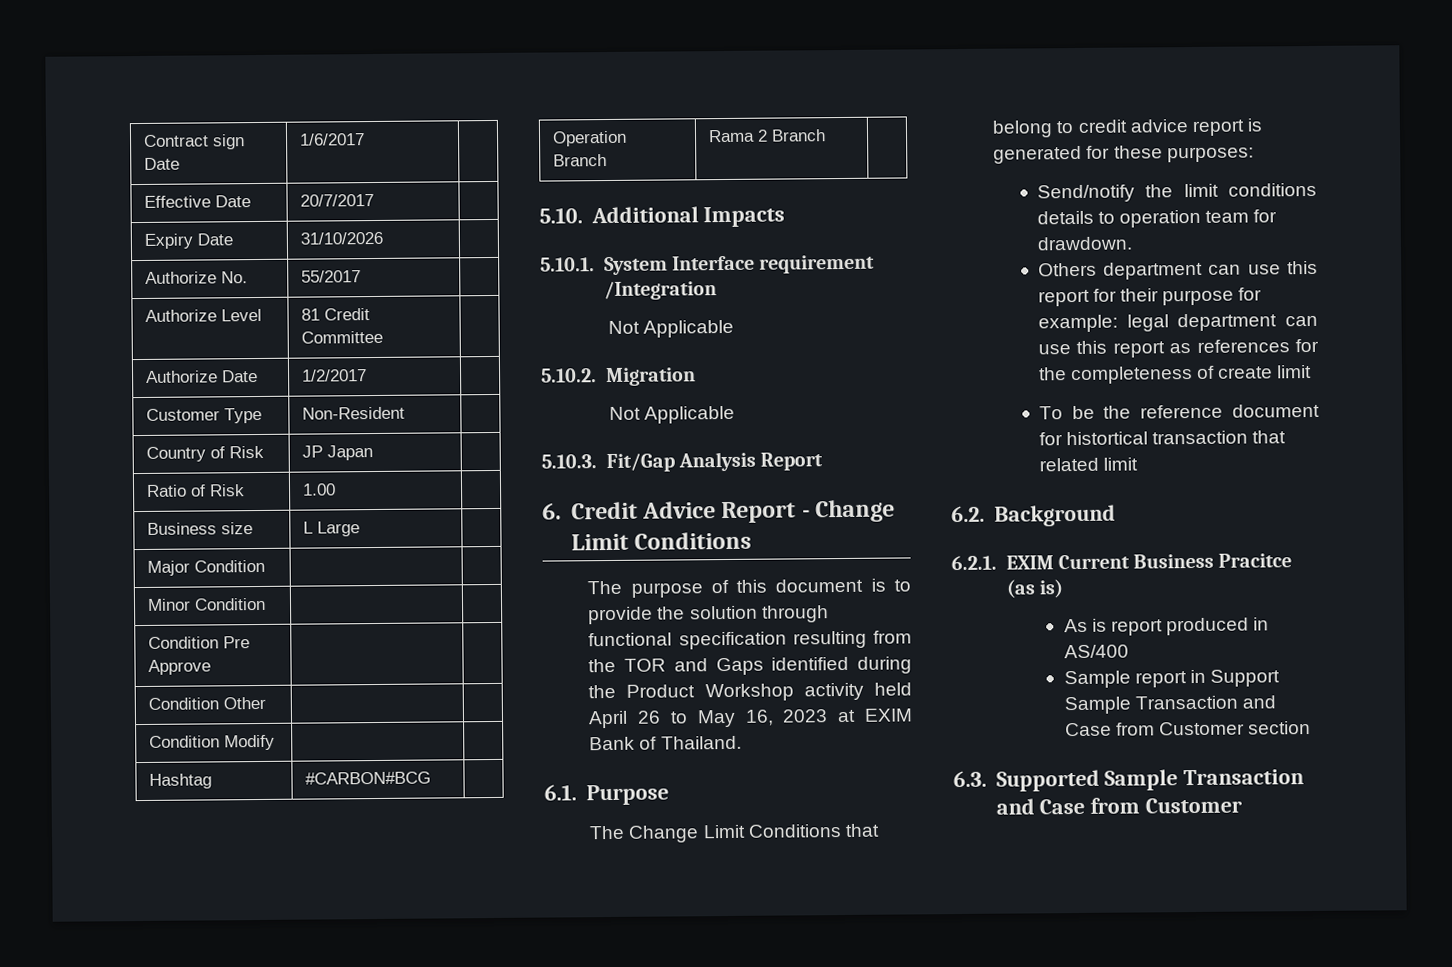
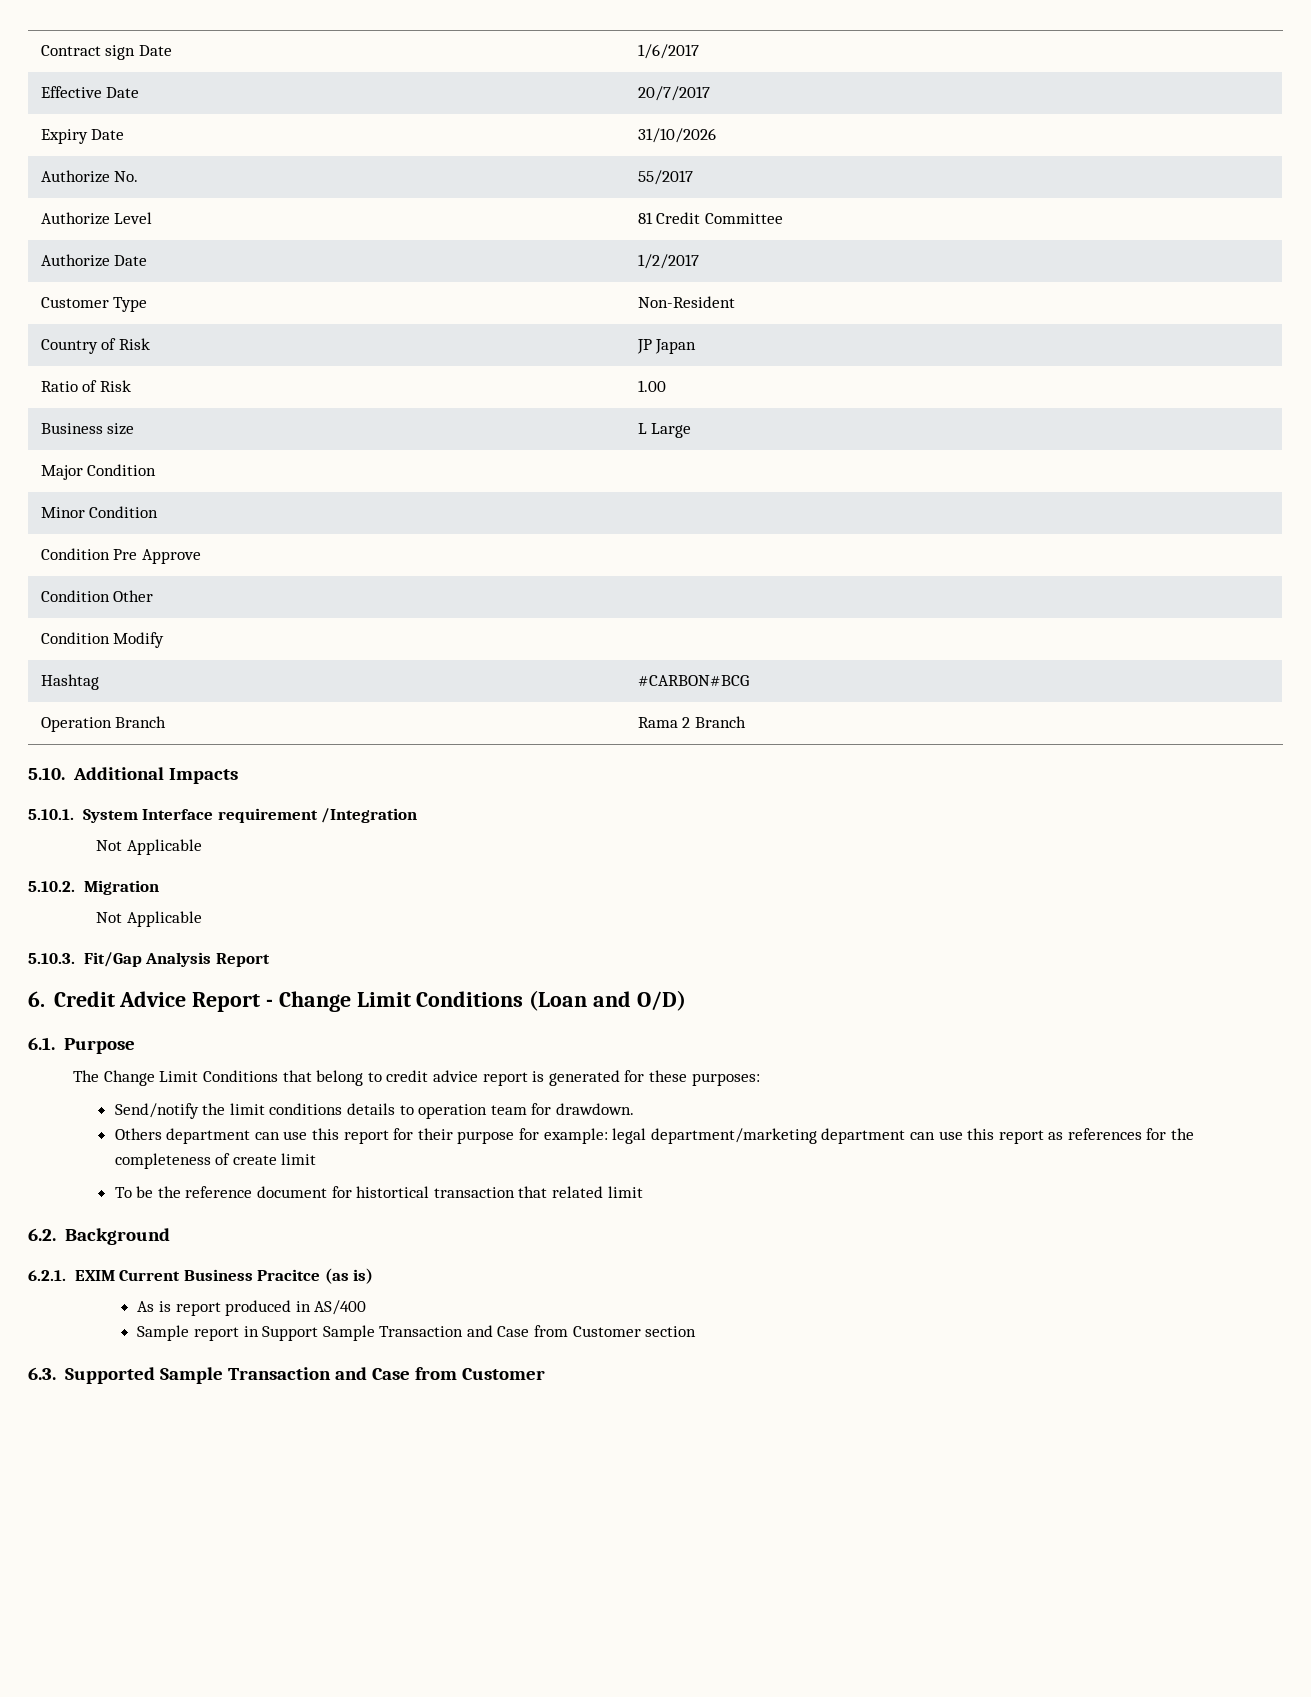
- 6. Credit Advice Report - Change Limit Conditions
- The purpose of this document is to provide the solution through functional specification resulting from the TOR and Gaps identified during the Product Workshop activity held April 26 to May 16, 2023 at EXIM Bank of Thailand.
+ 6. Credit Advice Report - Change Limit Conditions (Loan and O/D)
- Others department can use this report for their purpose for example: legal department can use this report as references for the completeness of create limit
+ Others department can use this report for their purpose for example: legal department/marketing department can use this report as references for the completeness of create limit

